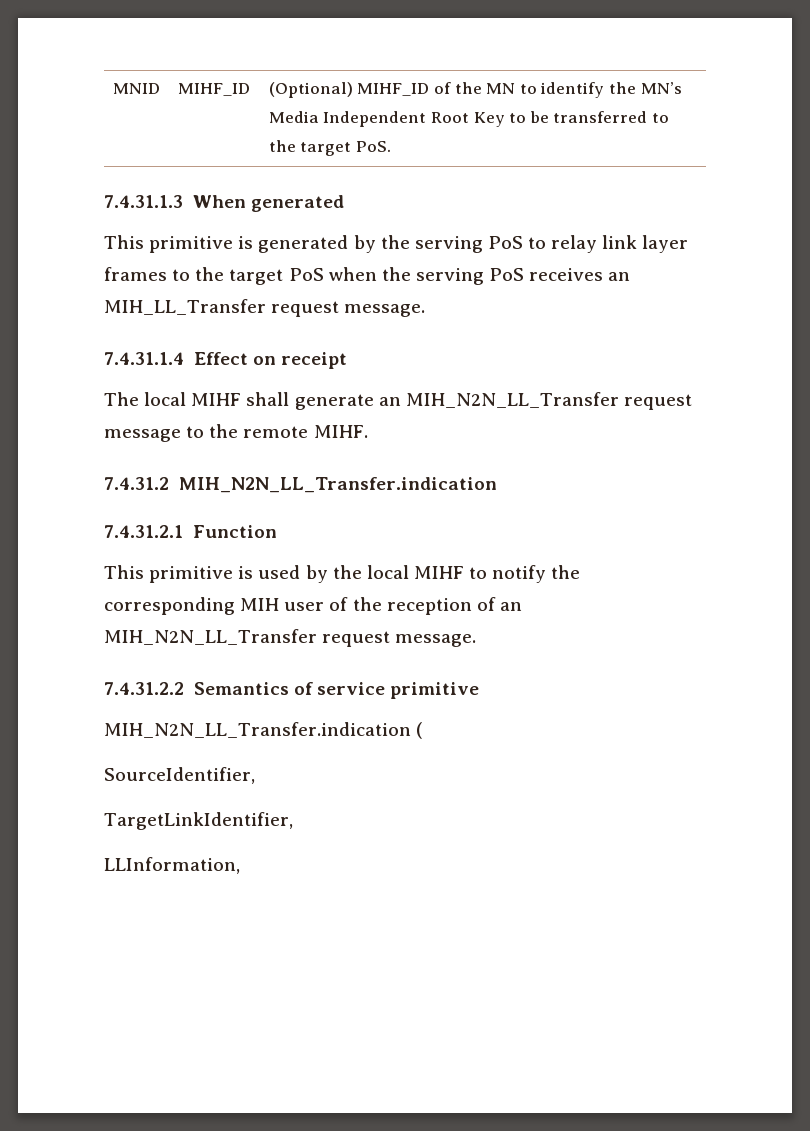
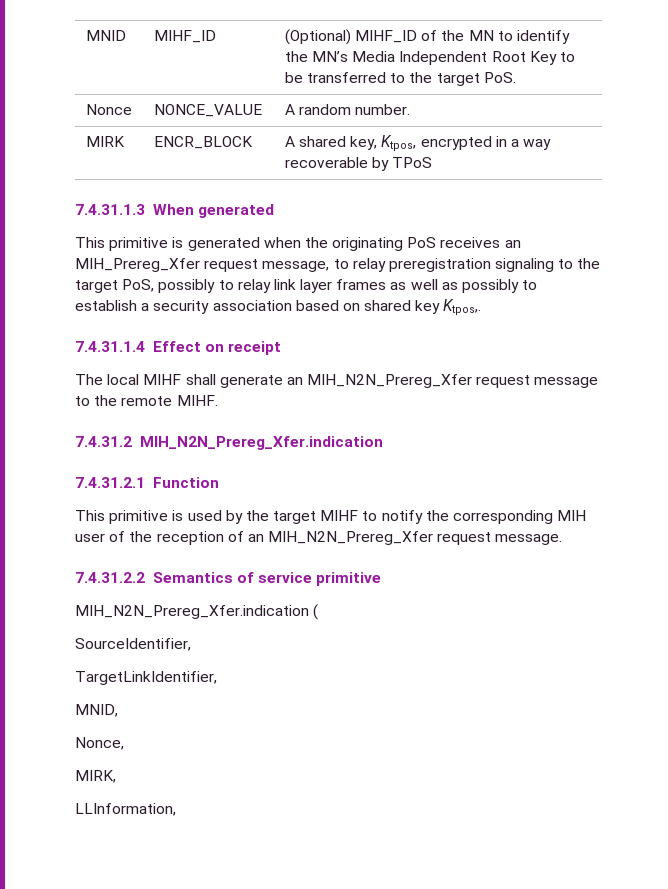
+ Nonce | NONCE_VALUE | A random number.
+ MIRK | ENCR_BLOCK | A shared key, Ktpos, encrypted in a way recoverable by TPoS
- This primitive is generated by the serving PoS to relay link layer frames to the target PoS when the serving PoS receives an MIH_LL_Transfer request message.
+ This primitive is generated when the originating PoS receives an MIH_Prereg_Xfer request message, to relay preregistration signaling to the target PoS, possibly to relay link layer frames as well as possibly to establish a security association based on shared key Ktpos,.
- The local MIHF shall generate an MIH_N2N_LL_Transfer request message to the remote MIHF.
+ The local MIHF shall generate an MIH_N2N_Prereg_Xfer request message to the remote MIHF.
- 7.4.31.2 MIH_N2N_LL_Transfer.indication
+ 7.4.31.2 MIH_N2N_Prereg_Xfer.indication
- This primitive is used by the local MIHF to notify the corresponding MIH user of the reception of an MIH_N2N_LL_Transfer request message.
+ This primitive is used by the target MIHF to notify the corresponding MIH user of the reception of an MIH_N2N_Prereg_Xfer request message.
- MIH_N2N_LL_Transfer.indication (
+ MIH_N2N_Prereg_Xfer.indication (
+ MNID,
+ Nonce,
+ MIRK,

